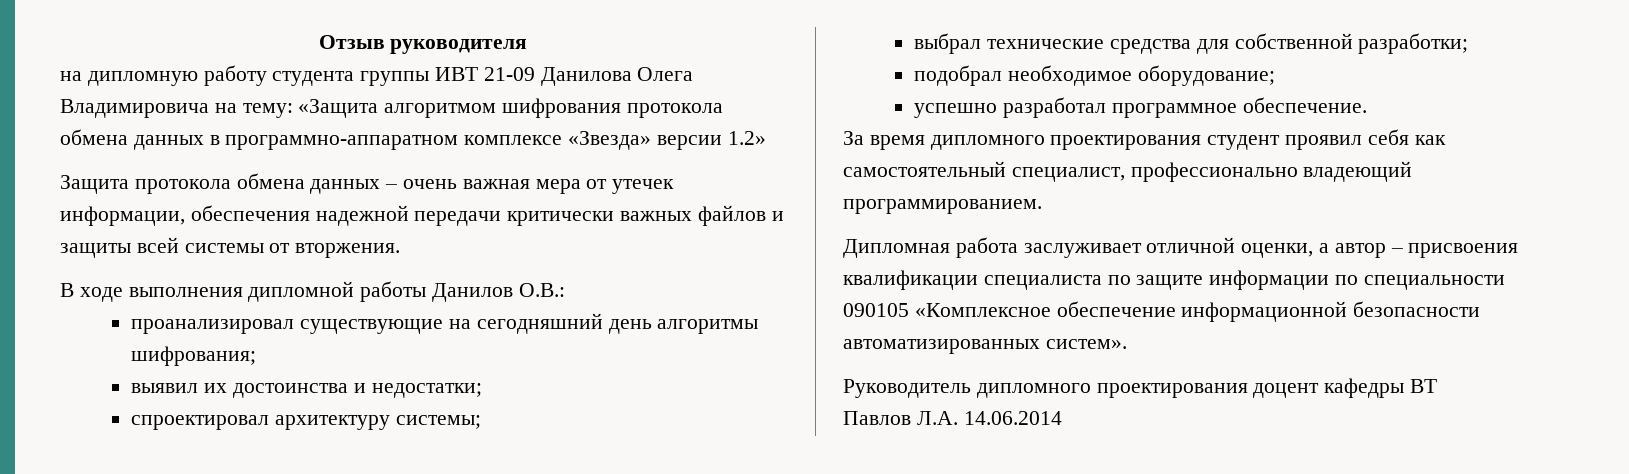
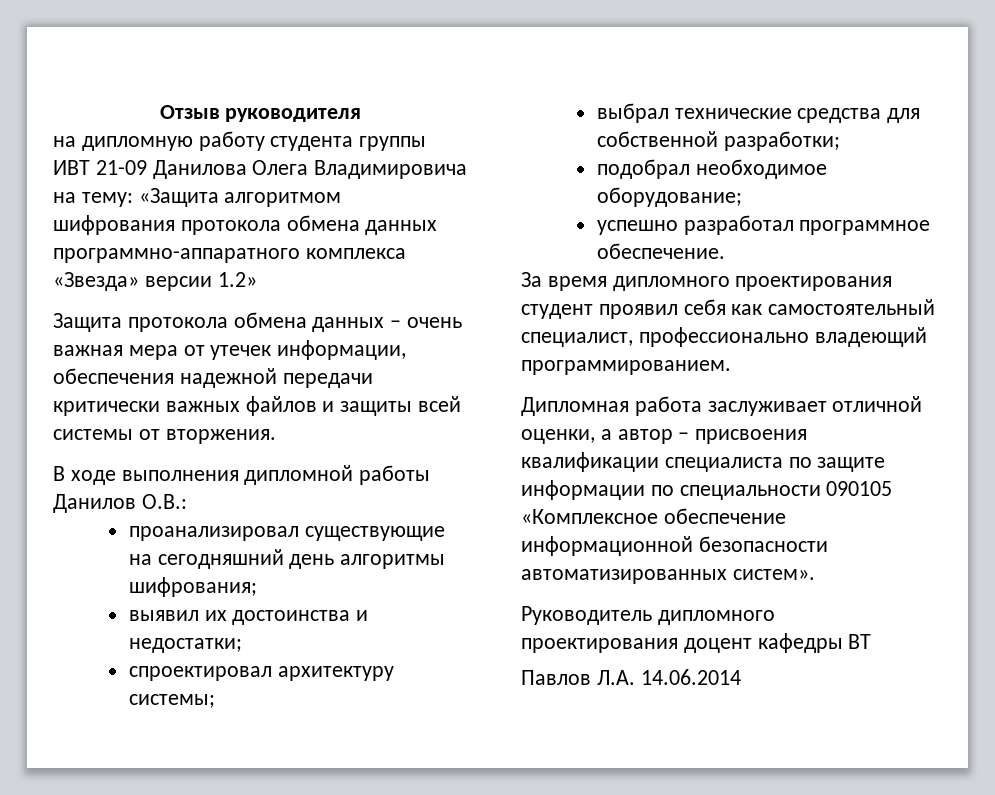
- на дипломную работу студента группы ИВТ 21-09 Данилова Олега Владимировича на тему: «Защита алгоритмом шифрования протокола обмена данных в программно-аппаратном комплексе «Звезда» версии 1.2»
+ на дипломную работу студента группы ИВТ 21-09 Данилова Олега Владимировича на тему: «Защита алгоритмом шифрования протокола обмена данных программно-аппаратного комплекса «Звезда» версии 1.2»

